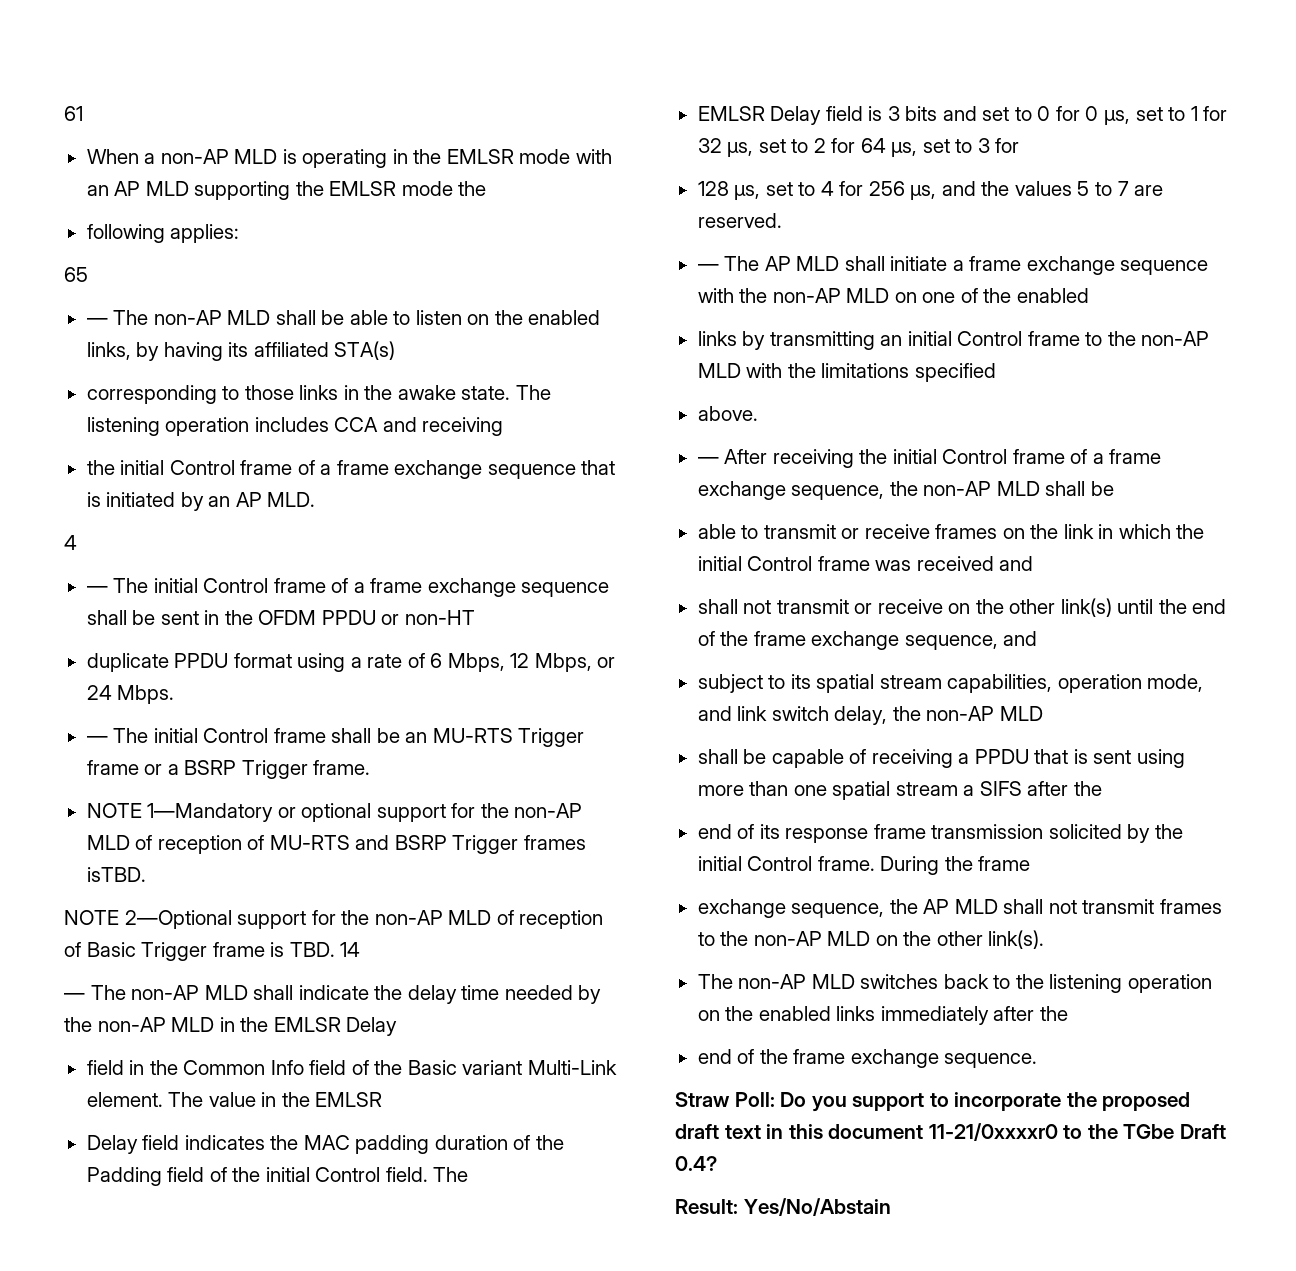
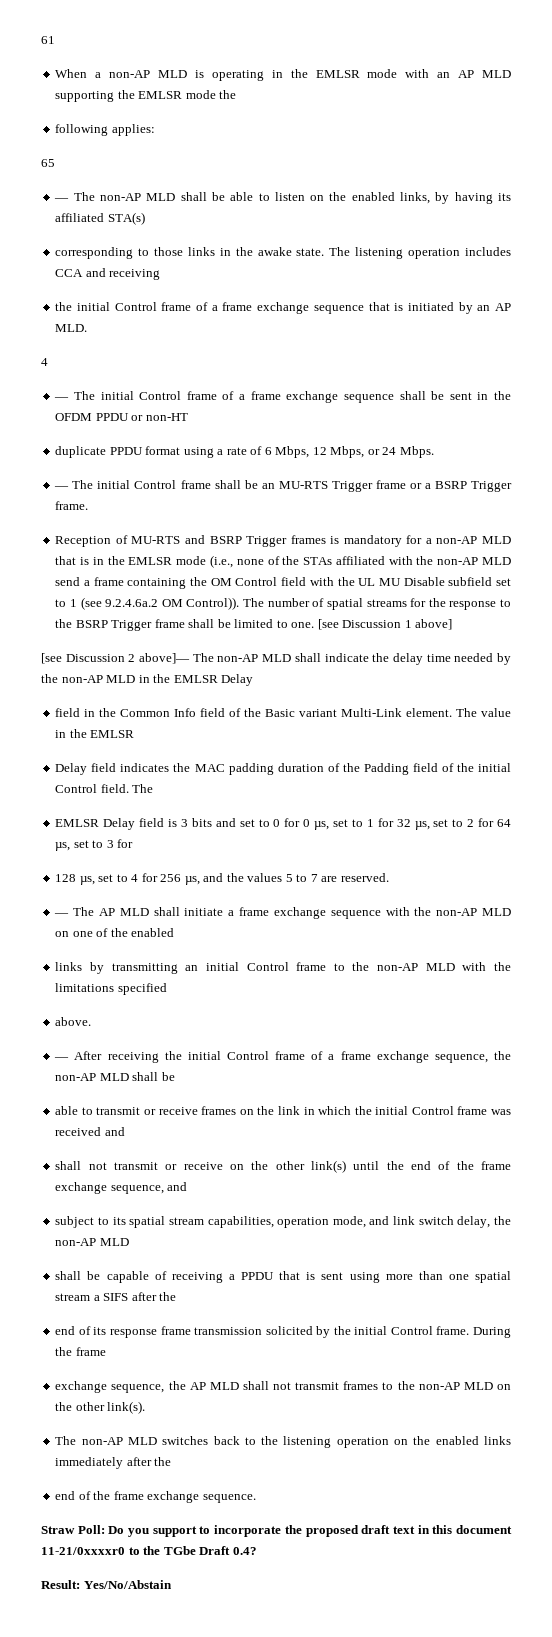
- NOTE 1—Mandatory or optional support for the non-AP MLD of reception of MU-RTS and BSRP Trigger frames isTBD.
- NOTE 2—Optional support for the non-AP MLD of reception of Basic Trigger frame is TBD. 14
- — The non-AP MLD shall indicate the delay time needed by the non-AP MLD in the EMLSR Delay
+ Reception of MU-RTS and BSRP Trigger frames is mandatory for a non-AP MLD that is in the EMLSR mode (i.e., none of the STAs affiliated with the non-AP MLD send a frame containing the OM Control field with the UL MU Disable subfield set to 1 (see 9.2.4.6a.2 OM Control)). The number of spatial streams for the response to the BSRP Trigger frame shall be limited to one. [see Discussion 1 above]
+ [see Discussion 2 above]— The non-AP MLD shall indicate the delay time needed by the non-AP MLD in the EMLSR Delay

